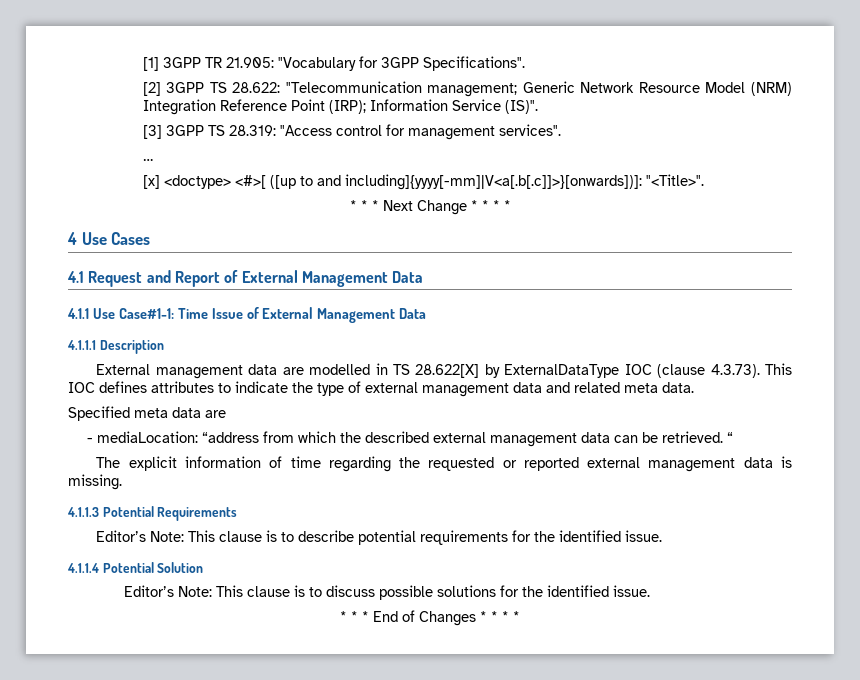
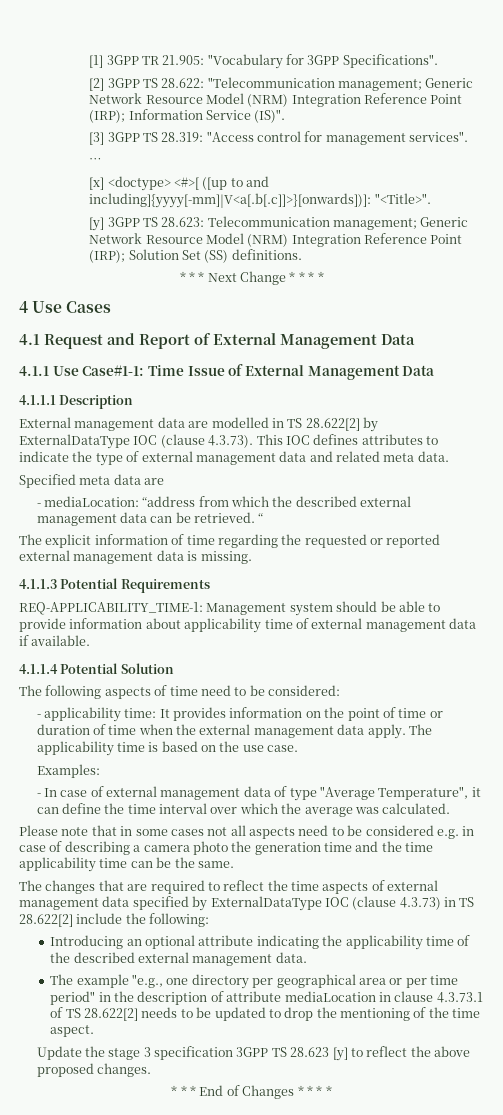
+ [y] 3GPP TS 28.623: Telecommunication management; Generic Network Resource Model (NRM) Integration Reference Point (IRP); Solution Set (SS) definitions.
- External management data are modelled in TS 28.622[X] by ExternalDataType IOC (clause 4.3.73). This IOC defines attributes to indicate the type of external management data and related meta data.
+ External management data are modelled in TS 28.622[2] by ExternalDataType IOC (clause 4.3.73). This IOC defines attributes to indicate the type of external management data and related meta data.
- Editor’s Note: This clause is to describe potential requirements for the identified issue.
+ REQ-APPLICABILITY_TIME-1: Management system should be able to provide information about applicability time of external management data if available.
  4.1.1.4 Potential Solution
- Editor’s Note: This clause is to discuss possible solutions for the identified issue.
+ The following aspects of time need to be considered:
+ - applicability time: It provides information on the point of time or duration of time when the external management data apply. The applicability time is based on the use case.
+ Examples:
+ - In case of external management data of type "Average Temperature", it can define the time interval over which the average was calculated.
+ Please note that in some cases not all aspects need to be considered e.g. in case of describing a camera photo the generation time and the time applicability time can be the same.
+ The changes that are required to reflect the time aspects of external management data specified by ExternalDataType IOC (clause 4.3.73) in TS 28.622[2] include the following:
+ Introducing an optional attribute indicating the applicability time of the described external management data.
+ The example "e.g., one directory per geographical area or per time period" in the description of attribute mediaLocation in clause 4.3.73.1 of TS 28.622[2] needs to be updated to drop the mentioning of the time aspect.
+ Update the stage 3 specification 3GPP TS 28.623 [y] to reflect the above proposed changes.

